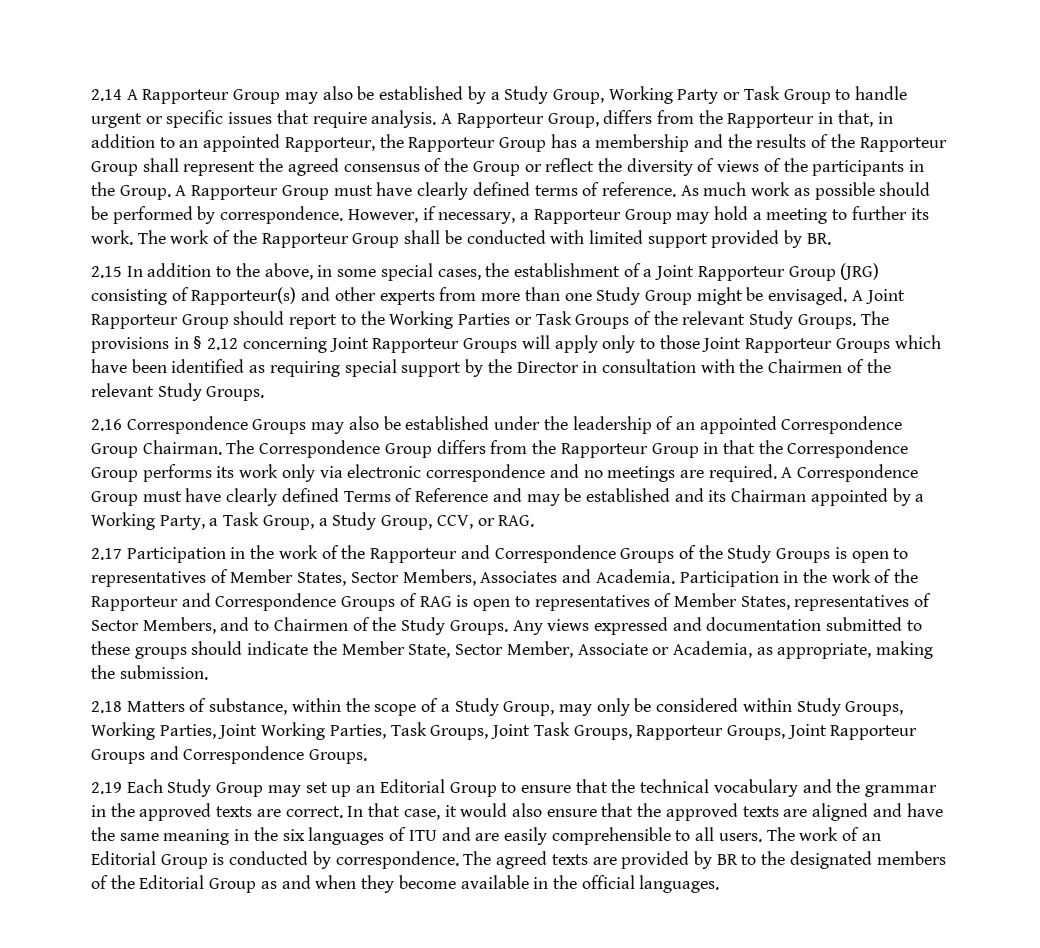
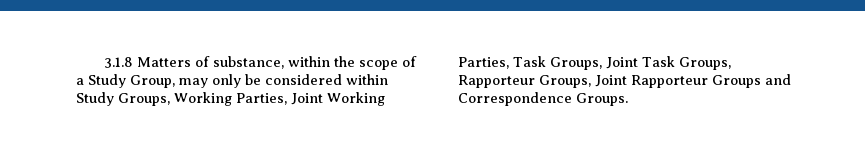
- 2.14 A Rapporteur Group may also be established by a Study Group, Working Party or Task Group to handle urgent or specific issues that require analysis. A Rapporteur Group, differs from the Rapporteur in that, in addition to an appointed Rapporteur, the Rapporteur Group has a membership and the results of the Rapporteur Group shall represent the agreed consensus of the Group or reflect the diversity of views of the participants in the Group. A Rapporteur Group must have clearly defined terms of reference. As much work as possible should be performed by correspondence. However, if necessary, a Rapporteur Group may hold a meeting to further its work. The work of the Rapporteur Group shall be conducted with limited support provided by BR.
- 2.15 In addition to the above, in some special cases, the establishment of a Joint Rapporteur Group (JRG) consisting of Rapporteur(s) and other experts from more than one Study Group might be envisaged. A Joint Rapporteur Group should report to the Working Parties or Task Groups of the relevant Study Groups. The provisions in § 2.12 concerning Joint Rapporteur Groups will apply only to those Joint Rapporteur Groups which have been identified as requiring special support by the Director in consultation with the Chairmen of the relevant Study Groups.
- 2.16 Correspondence Groups may also be established under the leadership of an appointed Correspondence Group Chairman. The Correspondence Group differs from the Rapporteur Group in that the Correspondence Group performs its work only via electronic correspondence and no meetings are required. A Correspondence Group must have clearly defined Terms of Reference and may be established and its Chairman appointed by a Working Party, a Task Group, a Study Group, CCV, or RAG.
- 2.17 Participation in the work of the Rapporteur and Correspondence Groups of the Study Groups is open to representatives of Member States, Sector Members, Associates and Academia. Participation in the work of the Rapporteur and Correspondence Groups of RAG is open to representatives of Member States, representatives of Sector Members, and to Chairmen of the Study Groups. Any views expressed and documentation submitted to these groups should indicate the Member State, Sector Member, Associate or Academia, as appropriate, making the submission.
- 2.18 Matters of substance, within the scope of a Study Group, may only be considered within Study Groups, Working Parties, Joint Working Parties, Task Groups, Joint Task Groups, Rapporteur Groups, Joint Rapporteur Groups and Correspondence Groups.
+ 3.1.8 Matters of substance, within the scope of a Study Group, may only be considered within Study Groups, Working Parties, Joint Working Parties, Task Groups, Joint Task Groups, Rapporteur Groups, Joint Rapporteur Groups and Correspondence Groups.
- 2.19 Each Study Group may set up an Editorial Group to ensure that the technical vocabulary and the grammar in the approved texts are correct. In that case, it would also ensure that the approved texts are aligned and have the same meaning in the six languages of ITU and are easily comprehensible to all users. The work of an Editorial Group is conducted by correspondence. The agreed texts are provided by BR to the designated members of the Editorial Group as and when they become available in the official languages.

